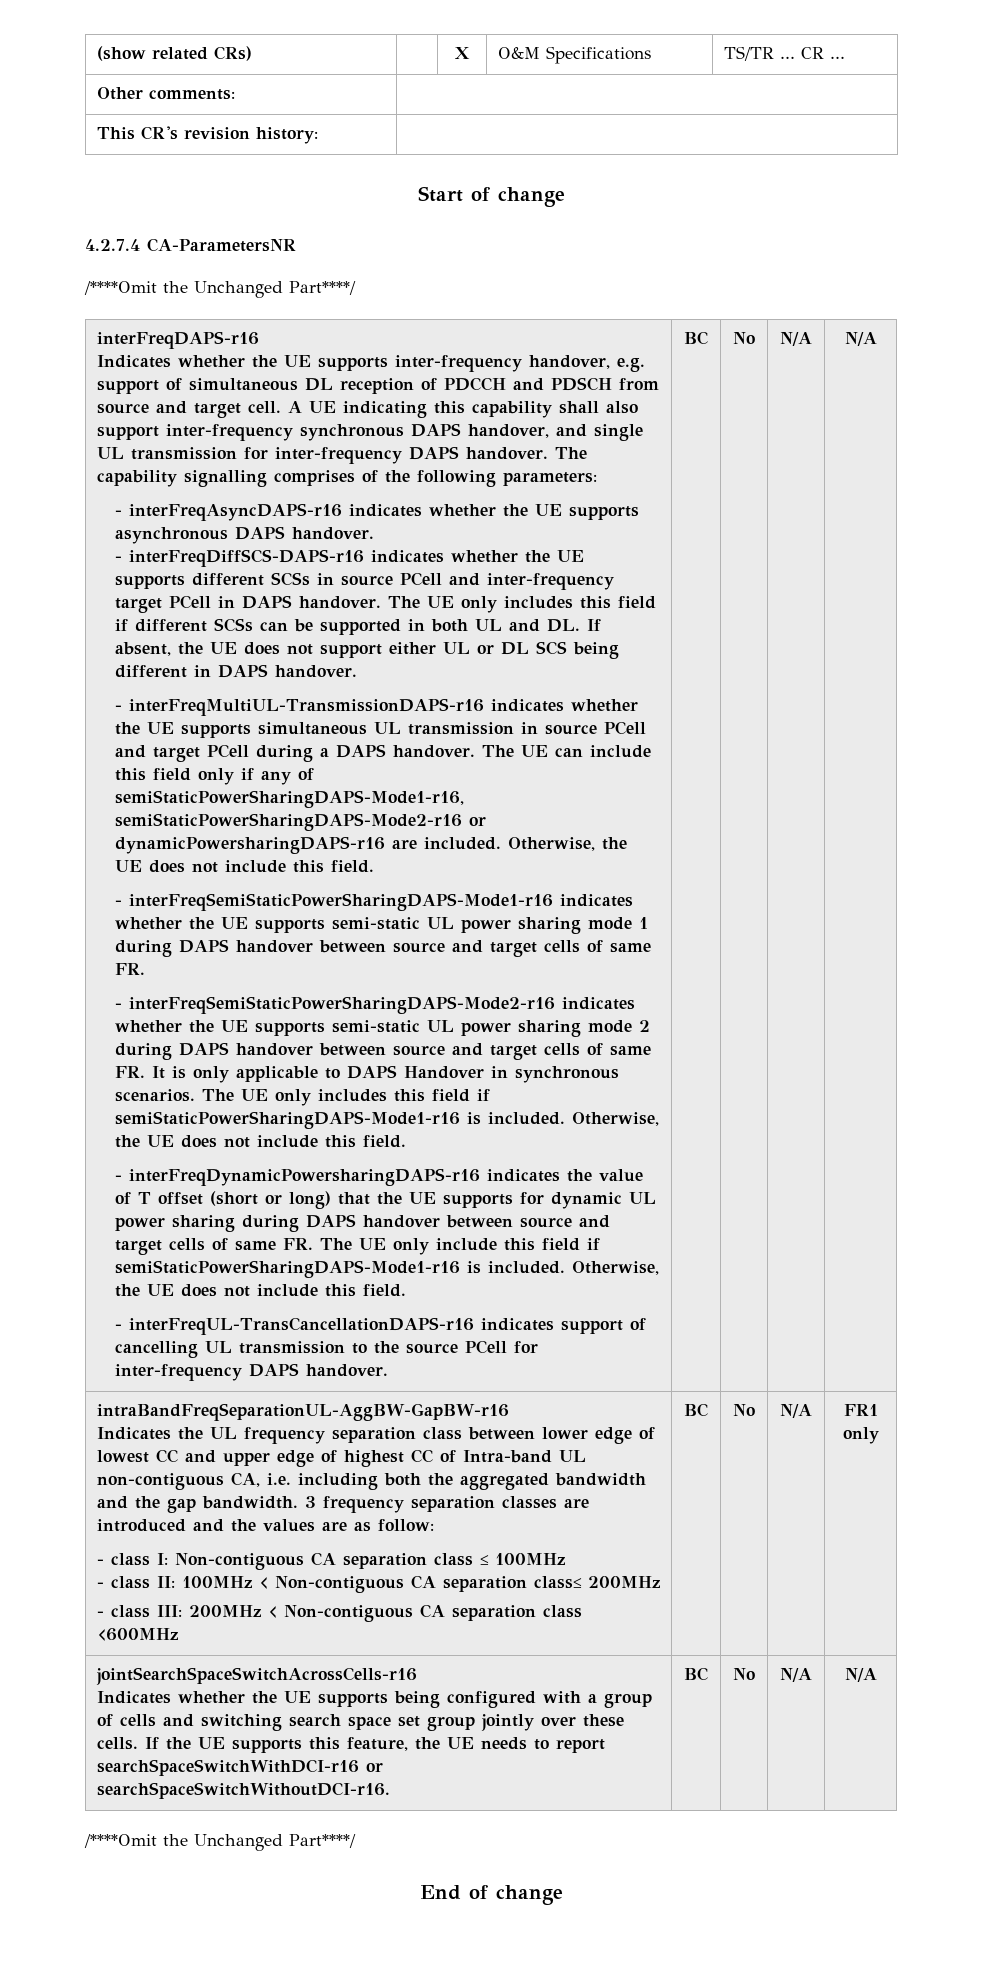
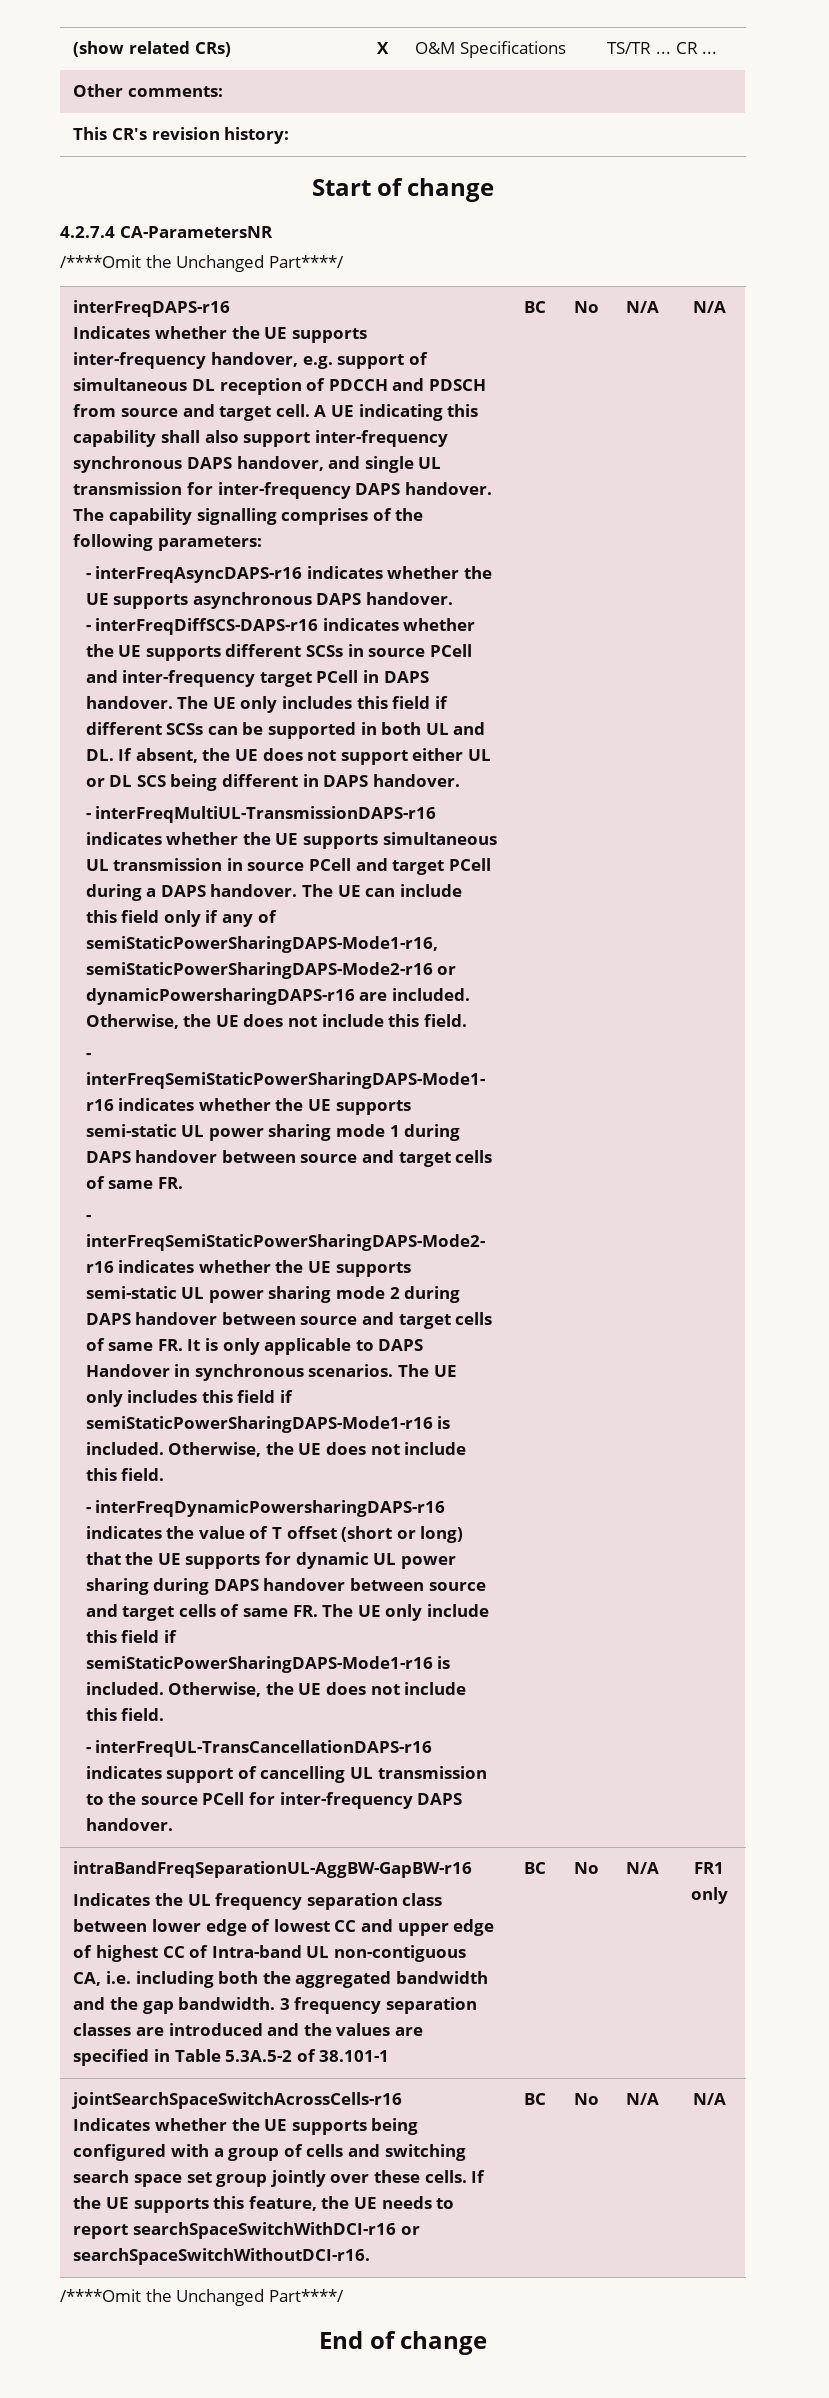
- 3 frequency separation classes are introduced and the values are as follow:
- - class I: Non-contiguous CA separation class ≤ 100MHz
- - class II: 100MHz < Non-contiguous CA separation class≤ 200MHz
- - class III: 200MHz < Non-contiguous CA separation class <600MHz
+ 3 frequency separation classes are introduced and the values are specified in Table 5.3A.5-2 of 38.101-1

